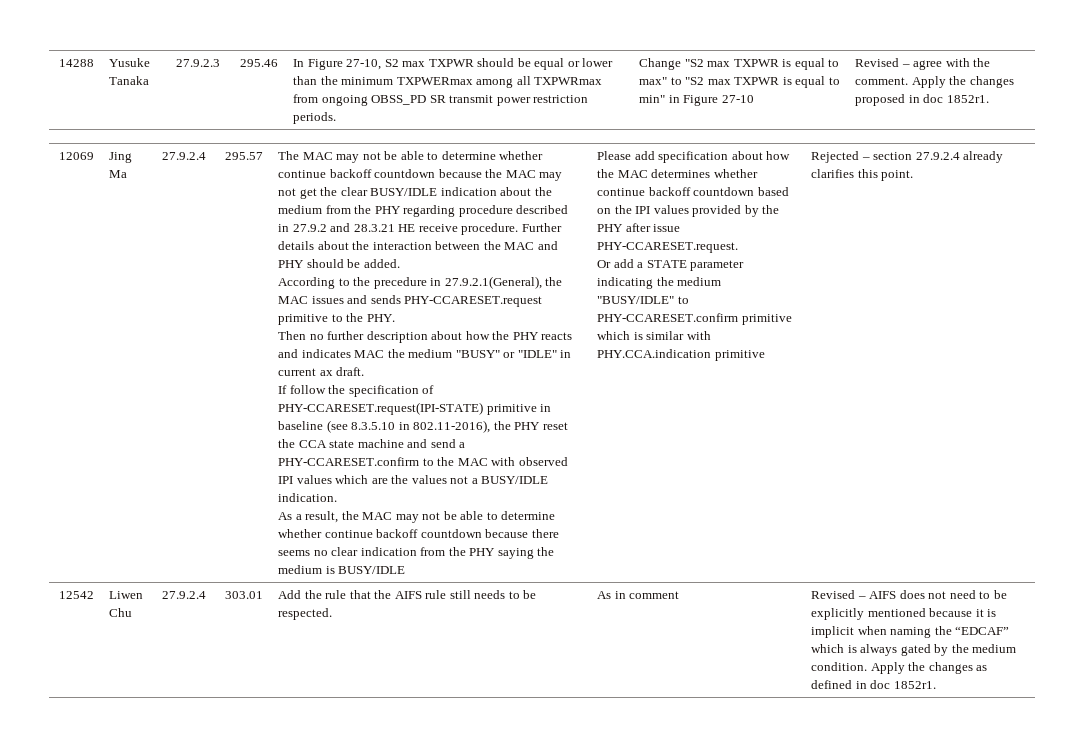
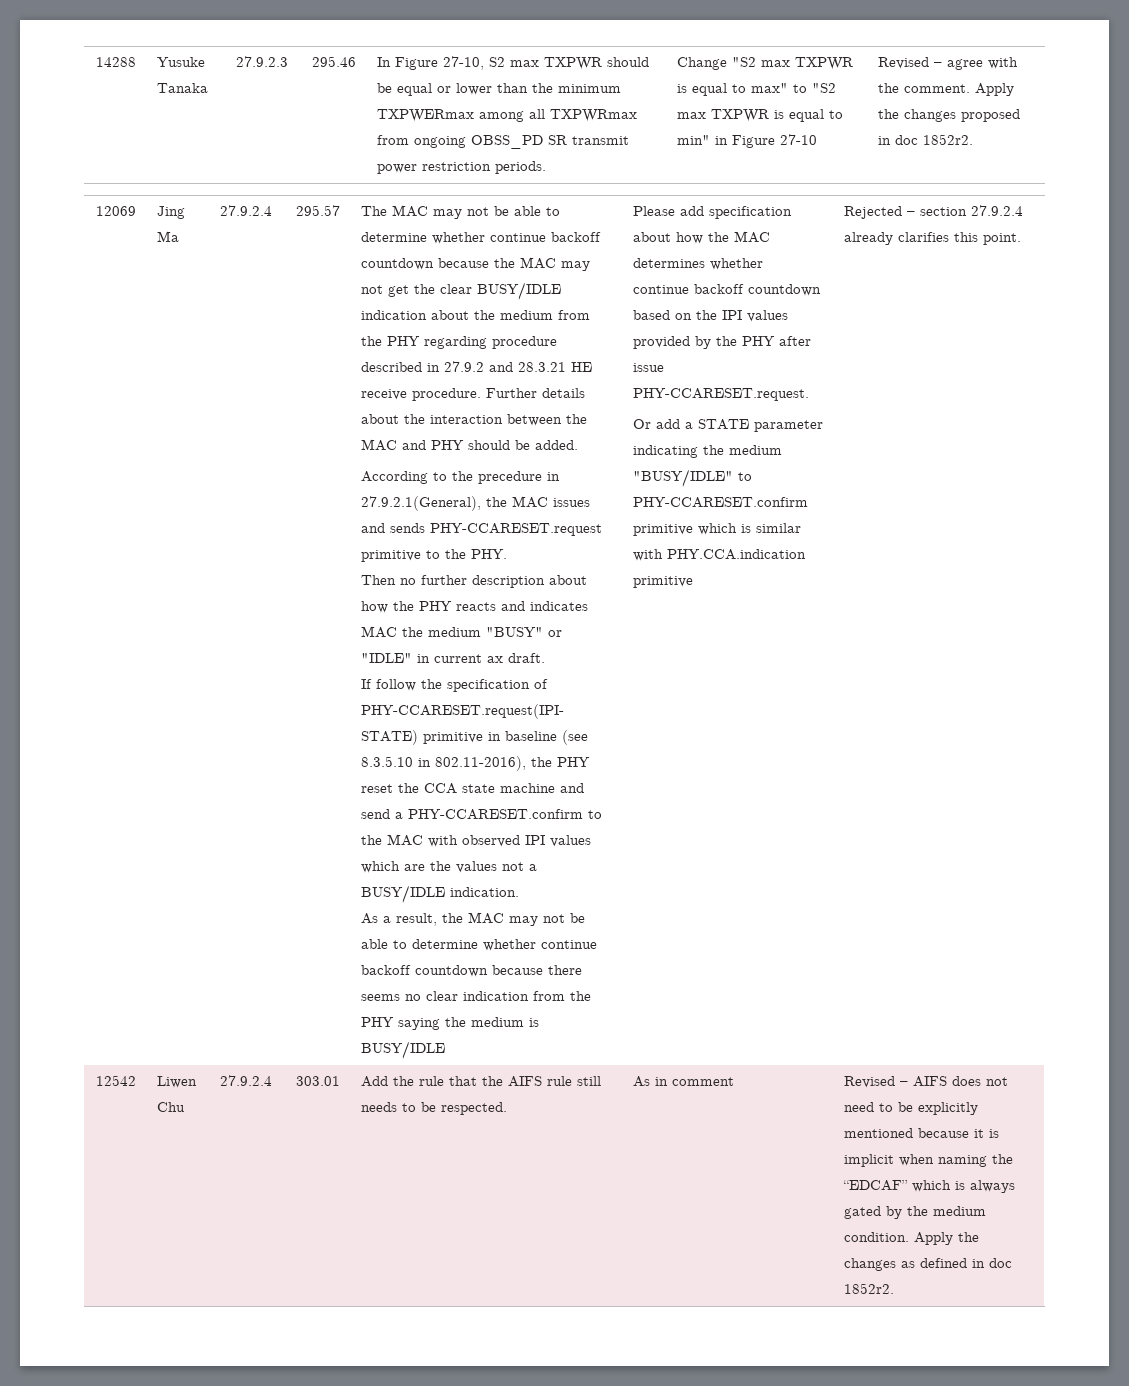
- Apply the changes proposed in doc 1852r1.
+ Apply the changes proposed in doc 1852r2.
- Apply the changes as defined in doc 1852r1.
+ Apply the changes as defined in doc 1852r2.

